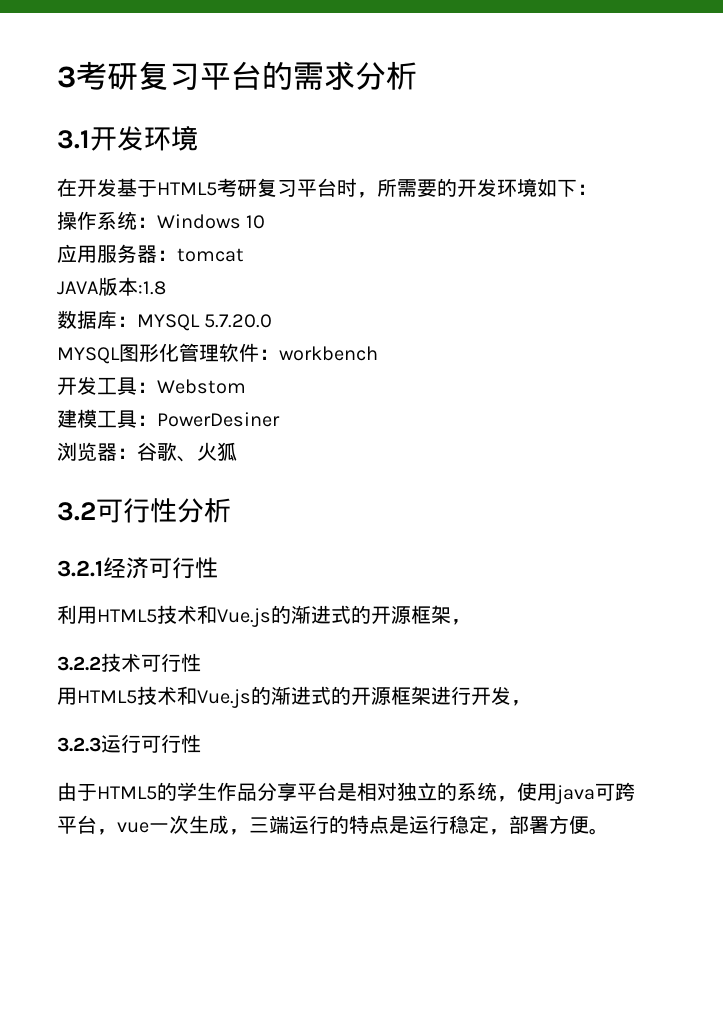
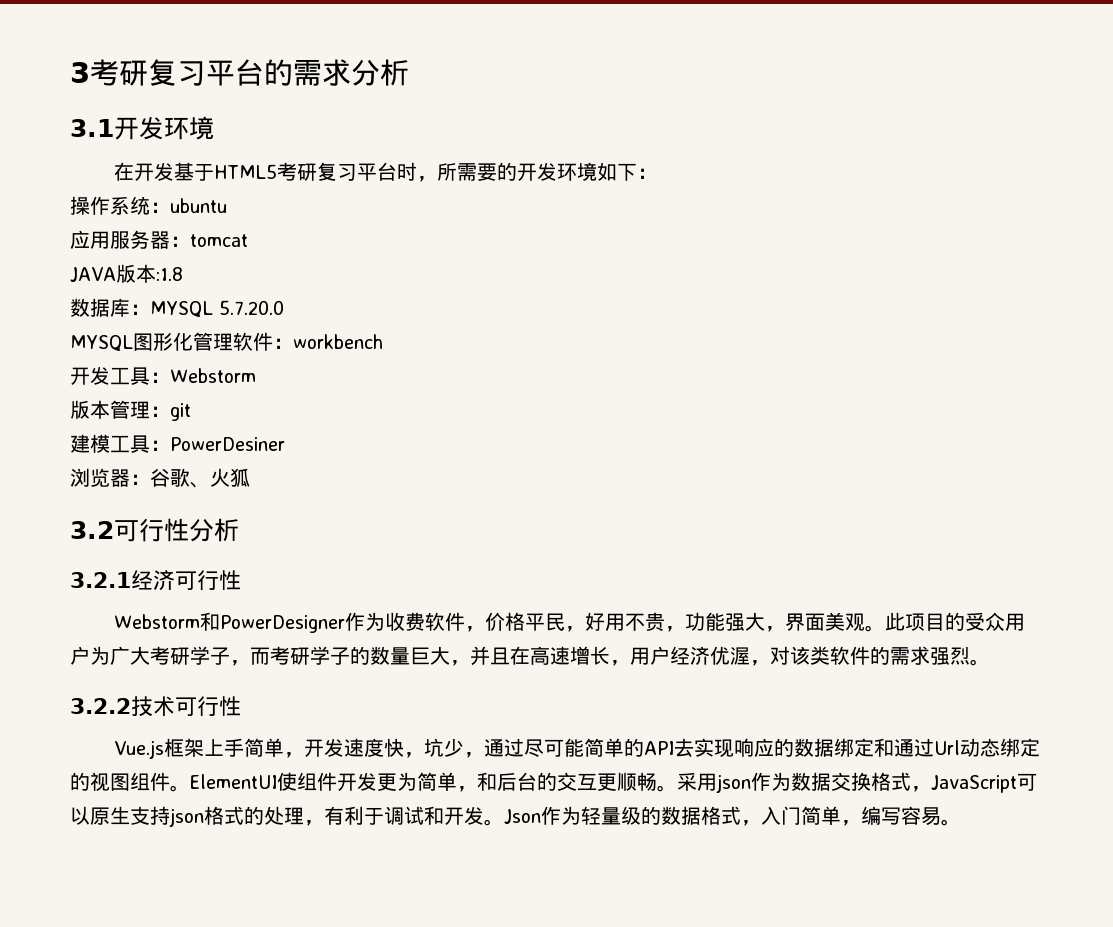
- 操作系统：Windows 10
+ 操作系统：ubuntu
- 开发工具：Webstom
+ 开发工具：Webstorm
+ 版本管理：git
- 利用HTML5技术和Vue.js的渐进式的开源框架，
+ Webstorm和PowerDesigner作为收费软件，价格平民，好用不贵，功能强大，界面美观。此项目的受众用户为广大考研学子，而考研学子的数量巨大，并且在高速增长，用户经济优渥，对该类软件的需求强烈。
  3.2.2技术可行性
- 用HTML5技术和Vue.js的渐进式的开源框架进行开发，
- 3.2.3运行可行性
- 由于HTML5的学生作品分享平台是相对独立的系统，使用java可跨平台，vue一次生成，三端运行的特点是运行稳定，部署方便。
+ Vue.js框架上手简单，开发速度快，坑少，通过尽可能简单的API去实现响应的数据绑定和通过Url动态绑定的视图组件。ElementUI使组件开发更为简单，和后台的交互更顺畅。采用json作为数据交换格式，JavaScript可以原生支持json格式的处理，有利于调试和开发。Json作为轻量级的数据格式，入门简单，编写容易。

